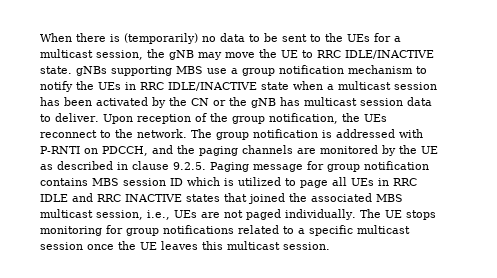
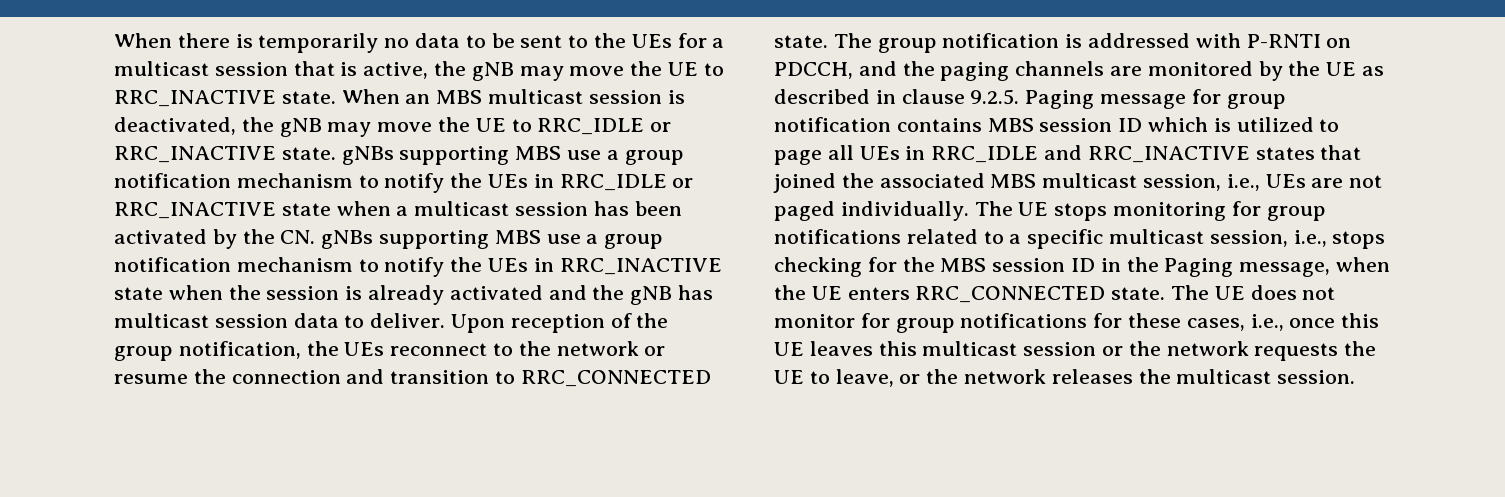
- When there is (temporarily) no data to be sent to the UEs for a multicast session, the gNB may move the UE to RRC IDLE/INACTIVE state. gNBs supporting MBS use a group notification mechanism to notify the UEs in RRC IDLE/INACTIVE state when a multicast session has been activated by the CN or the gNB has multicast session data to deliver.
+ When there is temporarily no data to be sent to the UEs for a multicast session that is active, the gNB may move the UE to RRC_INACTIVE state. When an MBS multicast session is deactivated, the gNB may move the UE to RRC_IDLE or RRC_INACTIVE state. gNBs supporting MBS use a group notification mechanism to notify the UEs in RRC_IDLE or RRC_INACTIVE state when a multicast session has been activated by the CN. gNBs supporting MBS use a group notification mechanism to notify the UEs in RRC_INACTIVE state when the session is already activated and the gNB has multicast session data to deliver.
- Upon reception of the group notification, the UEs reconnect to the network.
+ Upon reception of the group notification, the UEs reconnect to the network or resume the connection and transition to RRC_CONNECTED state.
- The group notification is addressed with P-RNTI on PDCCH, and the paging channels are monitored by the UE as described in clause 9.2.5. Paging message for group notification contains MBS session ID which is utilized to page all UEs in RRC IDLE and RRC INACTIVE states that joined the associated MBS multicast session, i.e., UEs are not paged individually.
+ The group notification is addressed with P-RNTI on PDCCH, and the paging channels are monitored by the UE as described in clause 9.2.5. Paging message for group notification contains MBS session ID which is utilized to page all UEs in RRC_IDLE and RRC_INACTIVE states that joined the associated MBS multicast session, i.e., UEs are not paged individually.
- The UE stops monitoring for group notifications related to a specific multicast session once the UE leaves this multicast session.
+ The UE stops monitoring for group notifications related to a specific multicast session, i.e., stops checking for the MBS session ID in the Paging message, when the UE enters RRC_CONNECTED state. The UE does not monitor for group notifications for these cases, i.e., once this UE leaves this multicast session or the network requests the UE to leave, or the network releases the multicast session.

